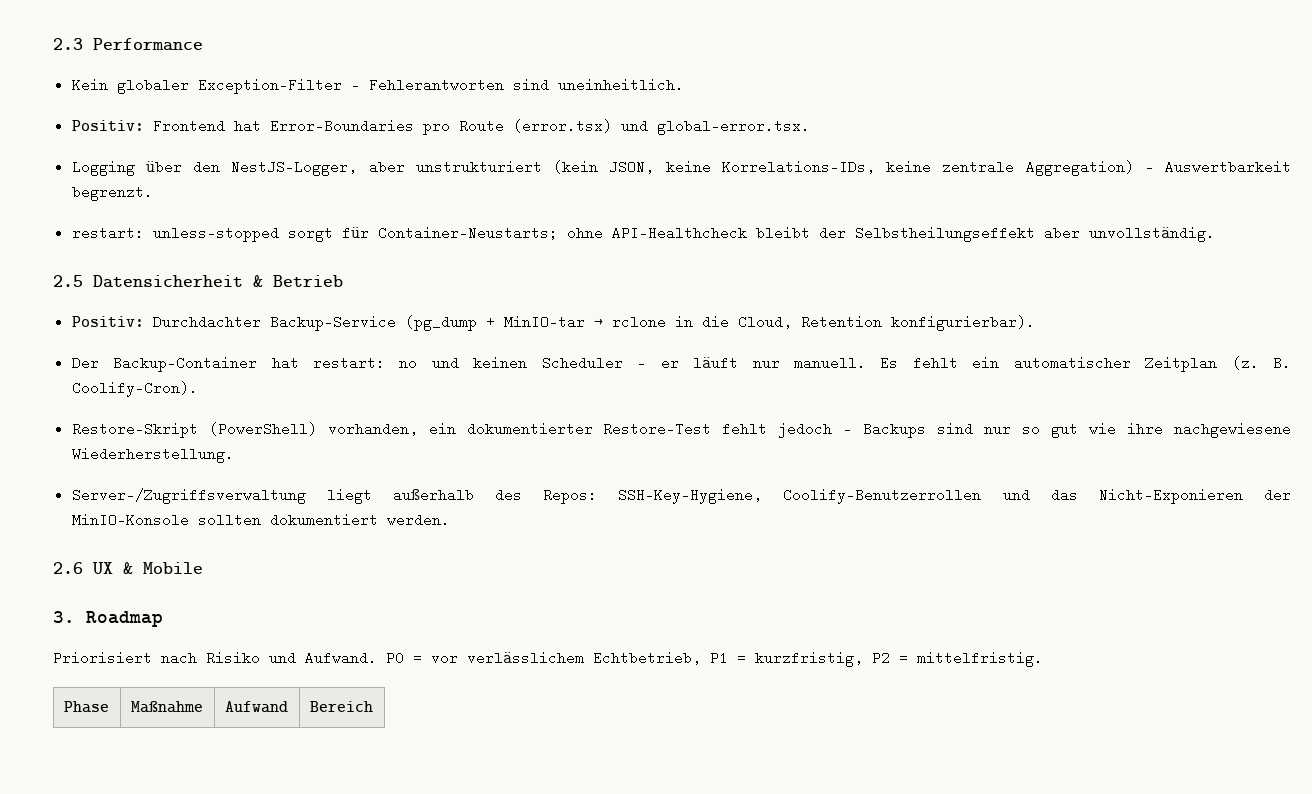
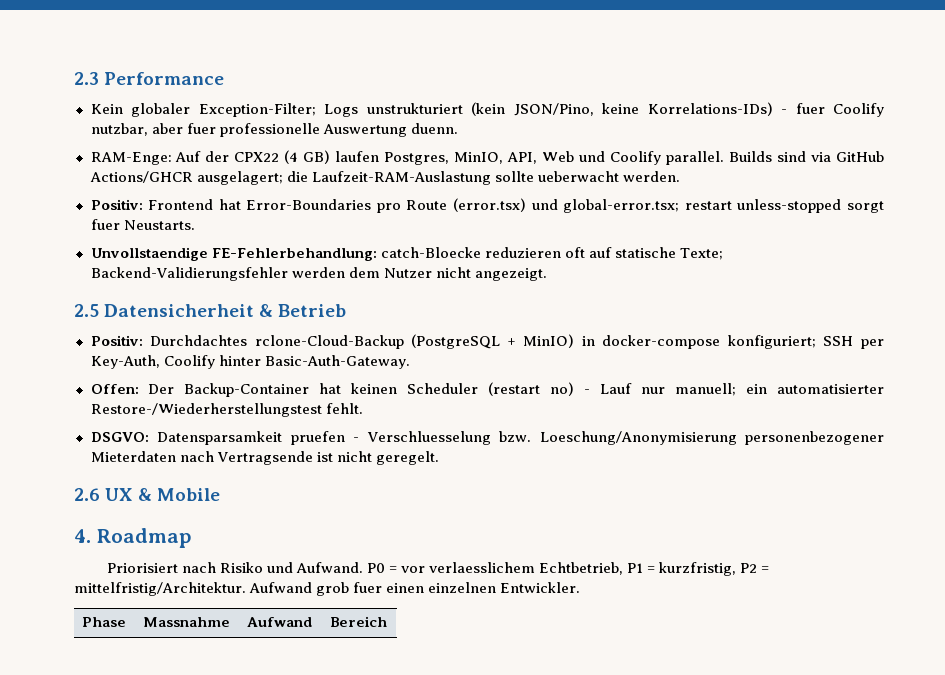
- Kein globaler Exception-Filter – Fehlerantworten sind uneinheitlich.
+ Kein globaler Exception-Filter; Logs unstrukturiert (kein JSON/Pino, keine Korrelations-IDs) - fuer Coolify nutzbar, aber fuer professionelle Auswertung duenn.
+ RAM-Enge: Auf der CPX22 (4 GB) laufen Postgres, MinIO, API, Web und Coolify parallel. Builds sind via GitHub Actions/GHCR ausgelagert; die Laufzeit-RAM-Auslastung sollte ueberwacht werden.
- Positiv: Frontend hat Error-Boundaries pro Route (error.tsx) und global-error.tsx.
- Logging über den NestJS-Logger, aber unstrukturiert (kein JSON, keine Korrelations-IDs, keine zentrale Aggregation) – Auswertbarkeit begrenzt.
- restart: unless-stopped sorgt für Container-Neustarts; ohne API-Healthcheck bleibt der Selbstheilungseffekt aber unvollständig.
+ Positiv: Frontend hat Error-Boundaries pro Route (error.tsx) und global-error.tsx; restart unless-stopped sorgt fuer Neustarts.
+ Unvollstaendige FE-Fehlerbehandlung: catch-Bloecke reduzieren oft auf statische Texte; Backend-Validierungsfehler werden dem Nutzer nicht angezeigt.
- Positiv: Durchdachter Backup-Service (pg_dump + MinIO-tar → rclone in die Cloud, Retention konfigurierbar).
- Der Backup-Container hat restart: no und keinen Scheduler – er läuft nur manuell. Es fehlt ein automatischer Zeitplan (z. B. Coolify-Cron).
- Restore-Skript (PowerShell) vorhanden, ein dokumentierter Restore-Test fehlt jedoch – Backups sind nur so gut wie ihre nachgewiesene Wiederherstellung.
- Server-/Zugriffsverwaltung liegt außerhalb des Repos: SSH-Key-Hygiene, Coolify-Benutzerrollen und das Nicht-Exponieren der MinIO-Konsole sollten dokumentiert werden.
+ Positiv: Durchdachtes rclone-Cloud-Backup (PostgreSQL + MinIO) in docker-compose konfiguriert; SSH per Key-Auth, Coolify hinter Basic-Auth-Gateway.
+ Offen: Der Backup-Container hat keinen Scheduler (restart no) - Lauf nur manuell; ein automatisierter Restore-/Wiederherstellungstest fehlt.
+ DSGVO: Datensparsamkeit pruefen - Verschluesselung bzw. Loeschung/Anonymisierung personenbezogener Mieterdaten nach Vertragsende ist nicht geregelt.
- 3. Roadmap
+ 4. Roadmap
- P0 = vor verlässlichem Echtbetrieb, P1 = kurzfristig, P2 = mittelfristig.
+ P0 = vor verlaesslichem Echtbetrieb, P1 = kurzfristig, P2 = mittelfristig/Architektur. Aufwand grob fuer einen einzelnen Entwickler.
- Phase | Maßnahme | Aufwand | Bereich
+ Phase | Massnahme | Aufwand | Bereich

